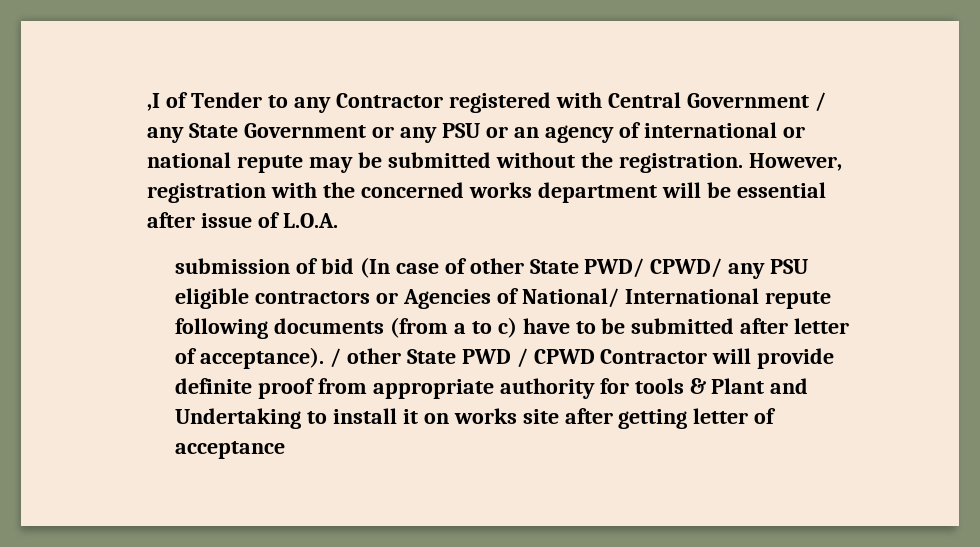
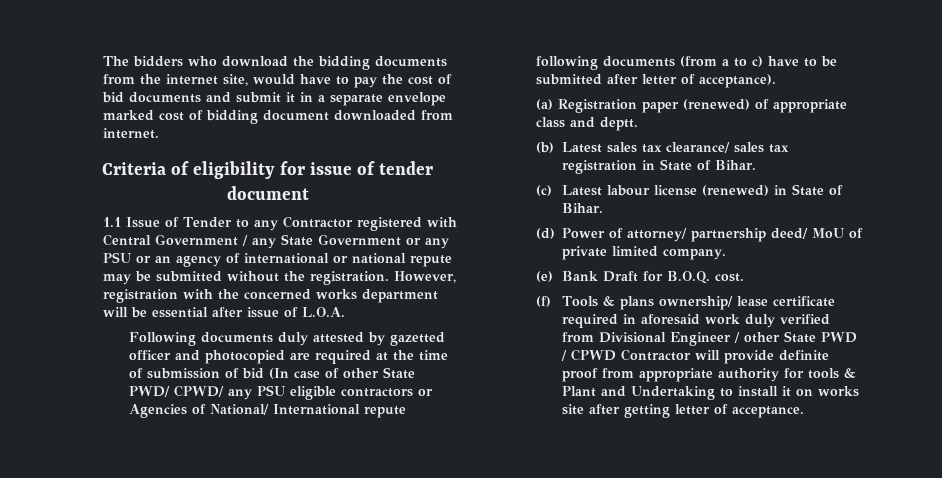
- ,I of Tender to any Contractor registered with Central Government / any State Government or any PSU or an agency of international or national repute may be submitted without the registration.
+ The bidders who download the bidding documents from the internet site, would have to pay the cost of bid documents and submit it in a separate envelope marked cost of bidding document downloaded from internet.
+ Criteria of eligibility for issue of tender document
+ 1.1 Issue of Tender to any Contractor registered with Central Government / any State Government or any PSU or an agency of international or national repute may be submitted without the registration.
- submission of bid (In case of other State PWD/ CPWD/ any PSU eligible contractors or Agencies of National/ International repute following documents (from a to c) have to be submitted after letter of acceptance). / other State PWD / CPWD Contractor will provide definite proof from appropriate authority for tools & Plant and Undertaking to install it on works site after getting letter of acceptance
+ Following documents duly attested by gazetted officer and photocopied are required at the time of submission of bid (In case of other State PWD/ CPWD/ any PSU eligible contractors or Agencies of National/ International repute following documents (from a to c) have to be submitted after letter of acceptance).
+ (a) Registration paper (renewed) of appropriate class and deptt.
+ (b) Latest sales tax clearance/ sales tax registration in State of Bihar.
+ (c) Latest labour license (renewed) in State of Bihar.
+ (d) Power of attorney/ partnership deed/ MoU of private limited company.
+ (e) Bank Draft for B.O.Q. cost.
+ (f) Tools & plans ownership/ lease certificate required in aforesaid work duly verified from Divisional Engineer / other State PWD / CPWD Contractor will provide definite proof from appropriate authority for tools & Plant and Undertaking to install it on works site after getting letter of acceptance.

